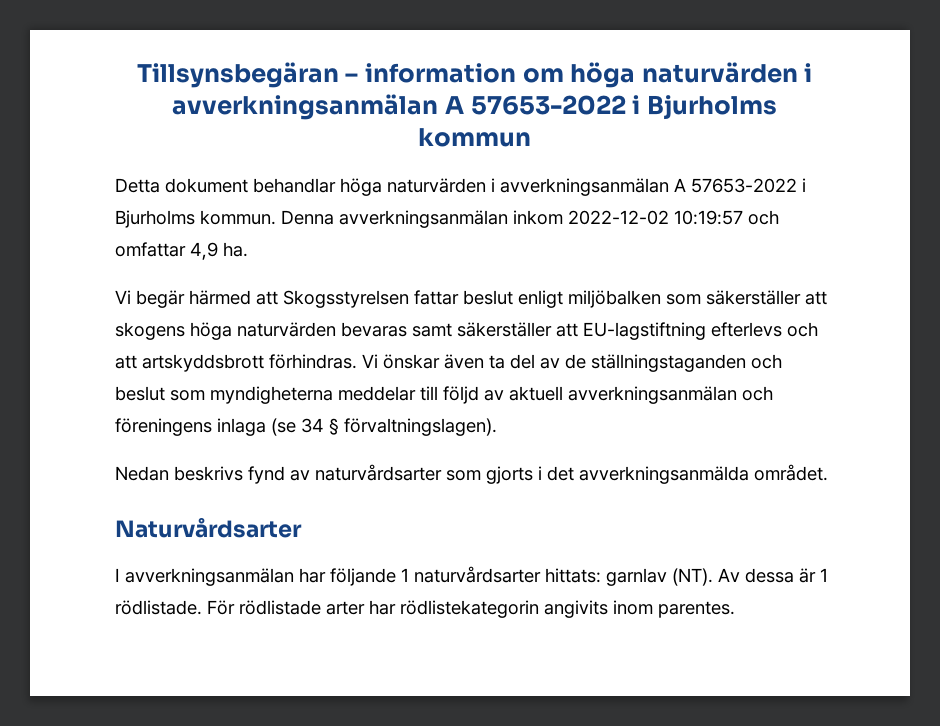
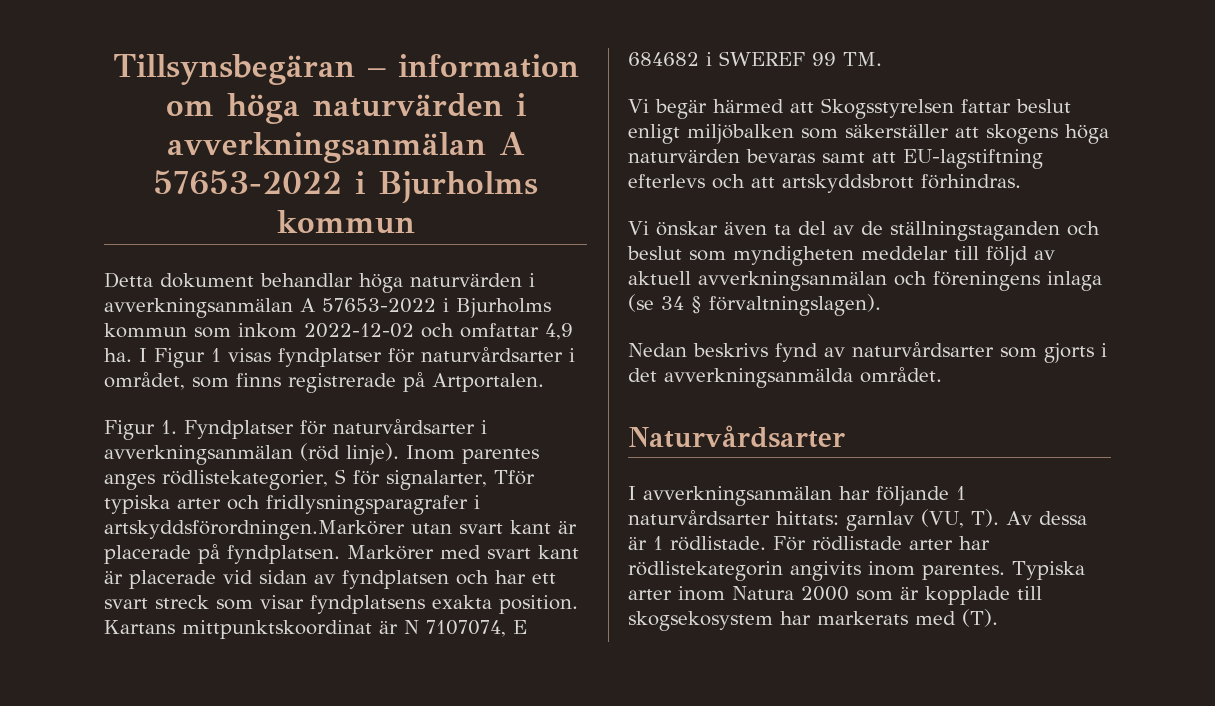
- Detta dokument behandlar höga naturvärden i avverkningsanmälan A 57653-2022 i Bjurholms kommun. Denna avverkningsanmälan inkom 2022-12-02 10:19:57 och omfattar 4,9 ha.
+ Detta dokument behandlar höga naturvärden i avverkningsanmälan A 57653-2022 i Bjurholms kommun som inkom 2022-12-02 och omfattar 4,9 ha. I Figur 1 visas fyndplatser för naturvårdsarter i området, som finns registrerade på Artportalen.
+ Figur 1. Fyndplatser för naturvårdsarter i avverkningsanmälan (röd linje). Inom parentes anges rödlistekategorier, S för signalarter, Tför typiska arter och fridlysningsparagrafer i artskyddsförordningen.Markörer utan svart kant är placerade på fyndplatsen. Markörer med svart kant är placerade vid sidan av fyndplatsen och har ett svart streck som visar fyndplatsens exakta position. Kartans mittpunktskoordinat är N 7107074, E 684682 i SWEREF 99 TM.
- Vi begär härmed att Skogsstyrelsen fattar beslut enligt miljöbalken som säkerställer att skogens höga naturvärden bevaras samt säkerställer att EU-lagstiftning efterlevs och att artskyddsbrott förhindras. Vi önskar även ta del av de ställningstaganden och beslut som myndigheterna meddelar till följd av aktuell avverkningsanmälan och föreningens inlaga (se 34 § förvaltningslagen).
+ Vi begär härmed att Skogsstyrelsen fattar beslut enligt miljöbalken som säkerställer att skogens höga naturvärden bevaras samt att EU-lagstiftning efterlevs och att artskyddsbrott förhindras.
+ Vi önskar även ta del av de ställningstaganden och beslut som myndigheten meddelar till följd av aktuell avverkningsanmälan och föreningens inlaga (se 34 § förvaltningslagen).
- I avverkningsanmälan har följande 1 naturvårdsarter hittats: garnlav (NT). Av dessa är 1 rödlistade.
+ I avverkningsanmälan har följande 1 naturvårdsarter hittats: garnlav (VU, T). Av dessa är 1 rödlistade.
+ Typiska arter inom Natura 2000 som är kopplade till skogsekosystem har markerats med (T).

